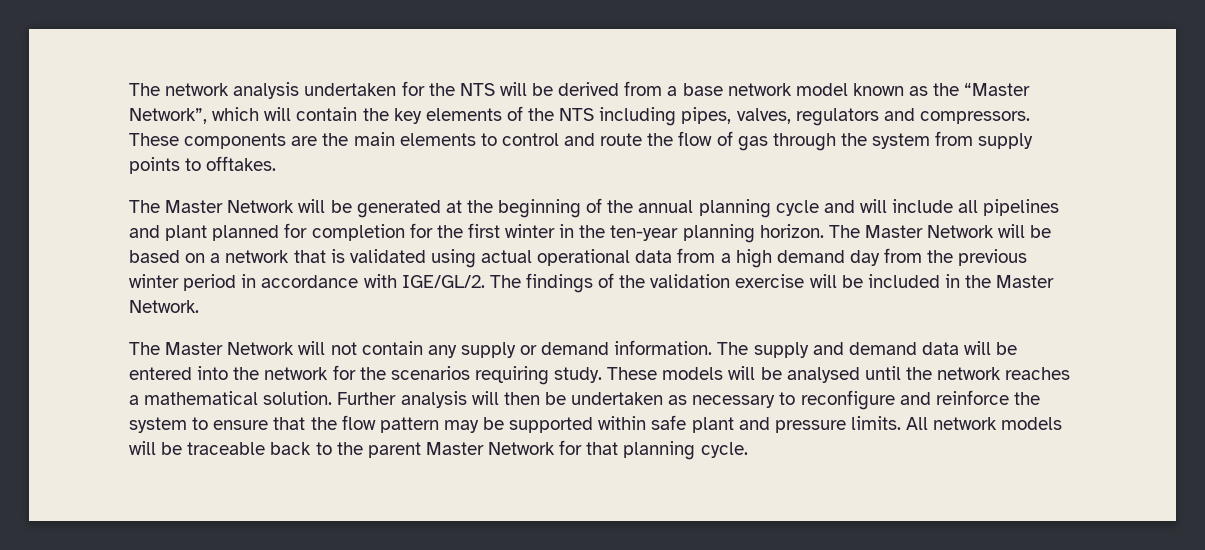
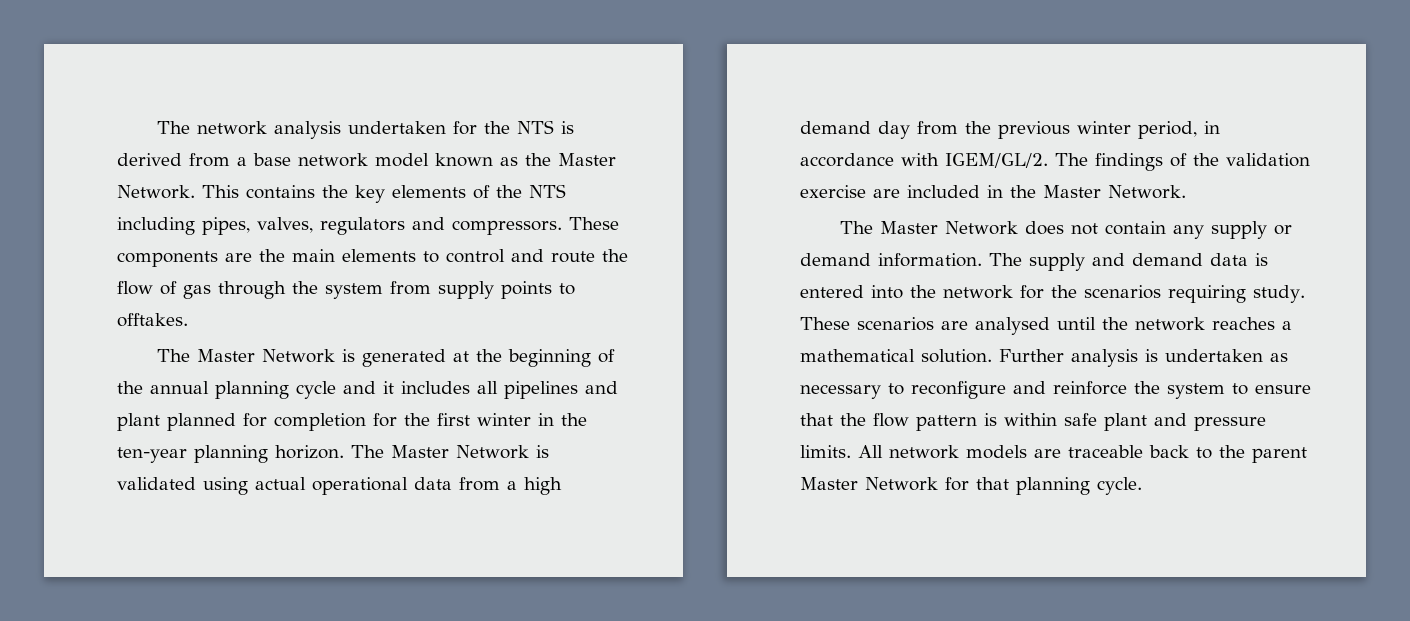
- The network analysis undertaken for the NTS will be derived from a base network model known as the “Master Network”, which will contain the key elements of the NTS including pipes, valves, regulators and compressors.
+ The network analysis undertaken for the NTS is derived from a base network model known as the Master Network. This contains the key elements of the NTS including pipes, valves, regulators and compressors.
- The Master Network will be generated at the beginning of the annual planning cycle and will include all pipelines and plant planned for completion for the first winter in the ten-year planning horizon.
+ The Master Network is generated at the beginning of the annual planning cycle and it includes all pipelines and plant planned for completion for the first winter in the ten-year planning horizon.
- The Master Network will be based on a network that is validated using actual operational data from a high demand day from the previous winter period in accordance with IGE/GL/2.
+ The Master Network is validated using actual operational data from a high demand day from the previous winter period, in accordance with IGEM/GL/2.
- The findings of the validation exercise will be included in the Master Network.
+ The findings of the validation exercise are included in the Master Network.
- The Master Network will not contain any supply or demand information.
+ The Master Network does not contain any supply or demand information.
- The supply and demand data will be entered into the network for the scenarios requiring study.
+ The supply and demand data is entered into the network for the scenarios requiring study.
- These models will be analysed until the network reaches a mathematical solution.
+ These scenarios are analysed until the network reaches a mathematical solution.
- Further analysis will then be undertaken as necessary to reconfigure and reinforce the system to ensure that the flow pattern may be supported within safe plant and pressure limits.
+ Further analysis is undertaken as necessary to reconfigure and reinforce the system to ensure that the flow pattern is within safe plant and pressure limits.
- All network models will be traceable back to the parent Master Network for that planning cycle.
+ All network models are traceable back to the parent Master Network for that planning cycle.

